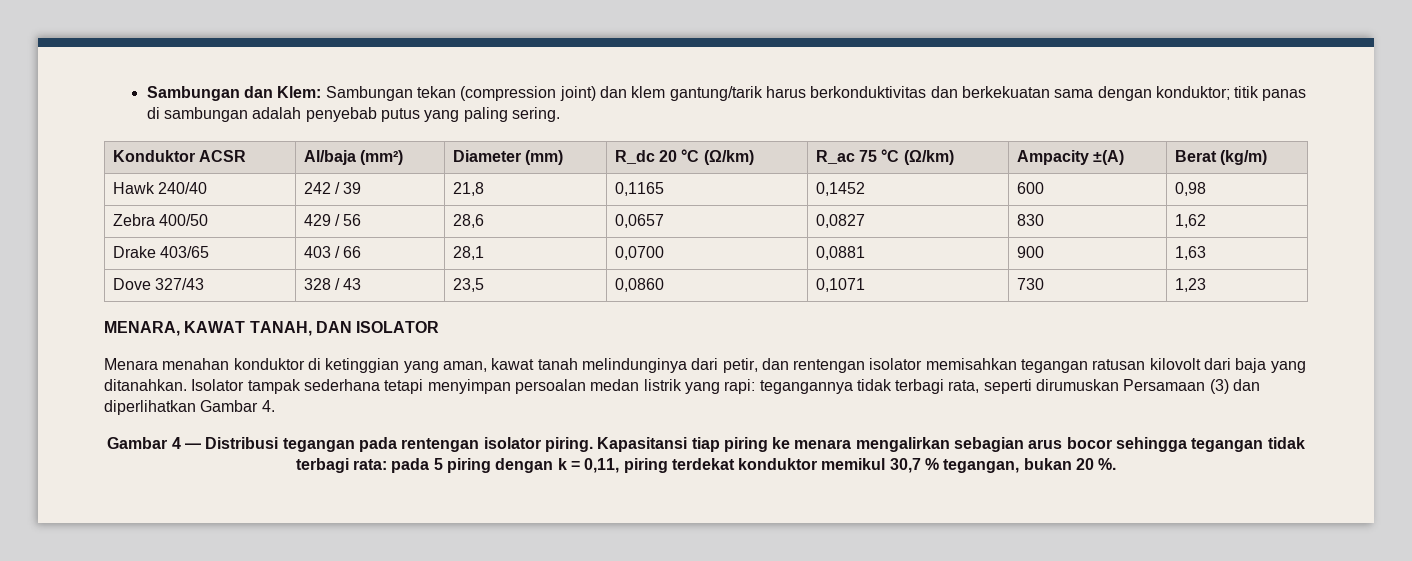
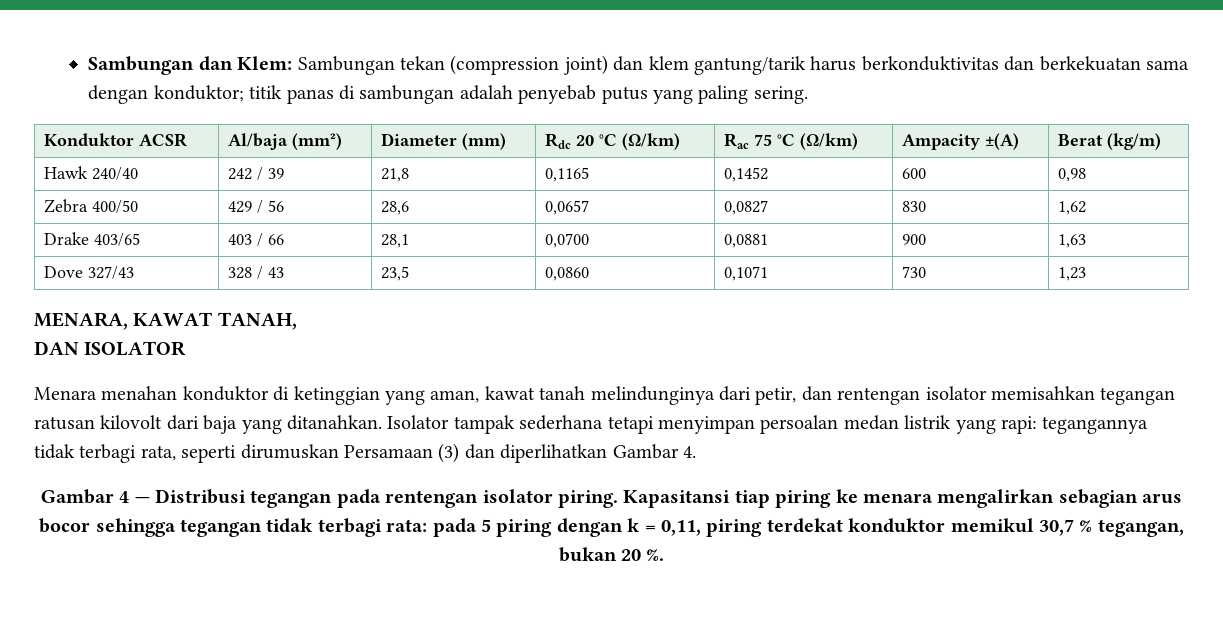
- Konduktor ACSR | Al/baja (mm²) | Diameter (mm) | R_dc 20 °C (Ω/km) | R_ac 75 °C (Ω/km) | Ampacity ±(A) | Berat (kg/m)
+ Konduktor ACSR | Al/baja (mm²) | Diameter (mm) | Rdc 20 °C (Ω/km) | Rac 75 °C (Ω/km) | Ampacity ±(A) | Berat (kg/m)
- MENARA, KAWAT TANAH, DAN ISOLATOR
+ MENARA, KAWAT TANAH,
+ DAN ISOLATOR

